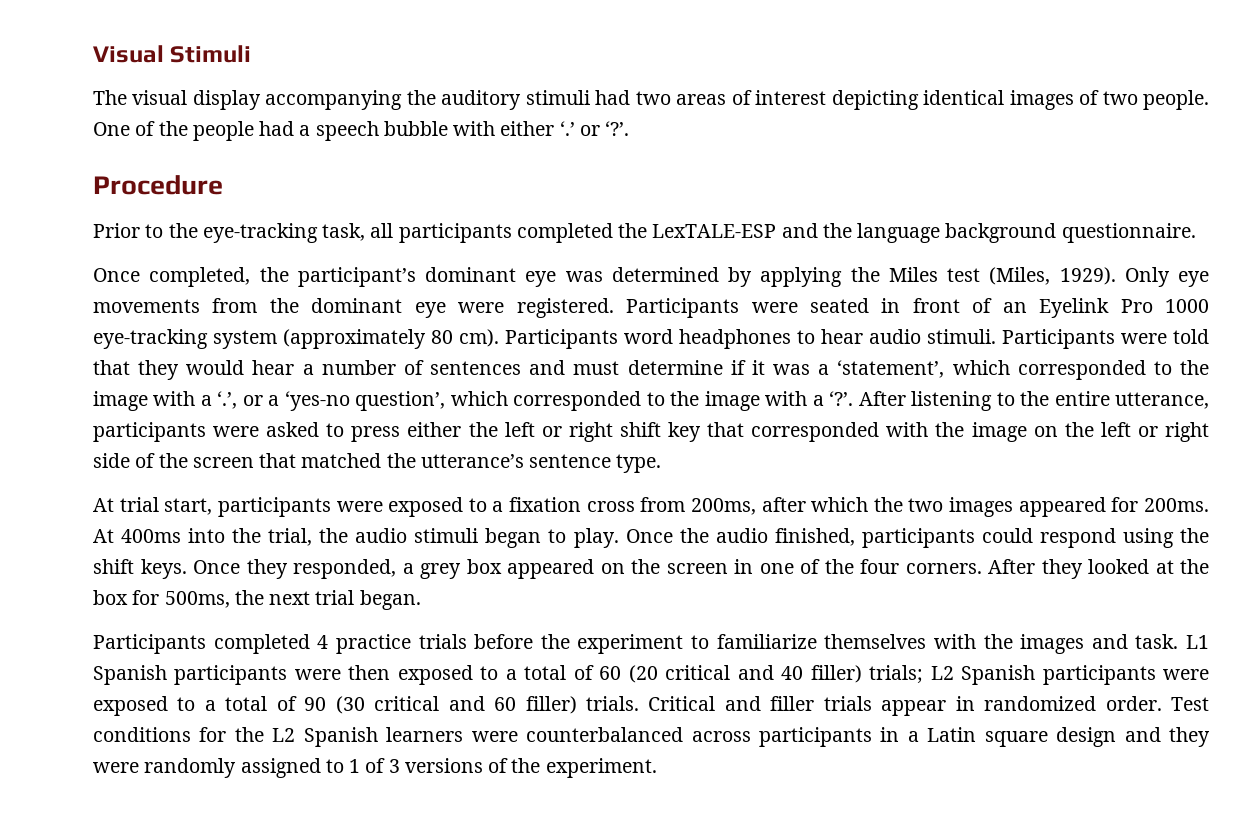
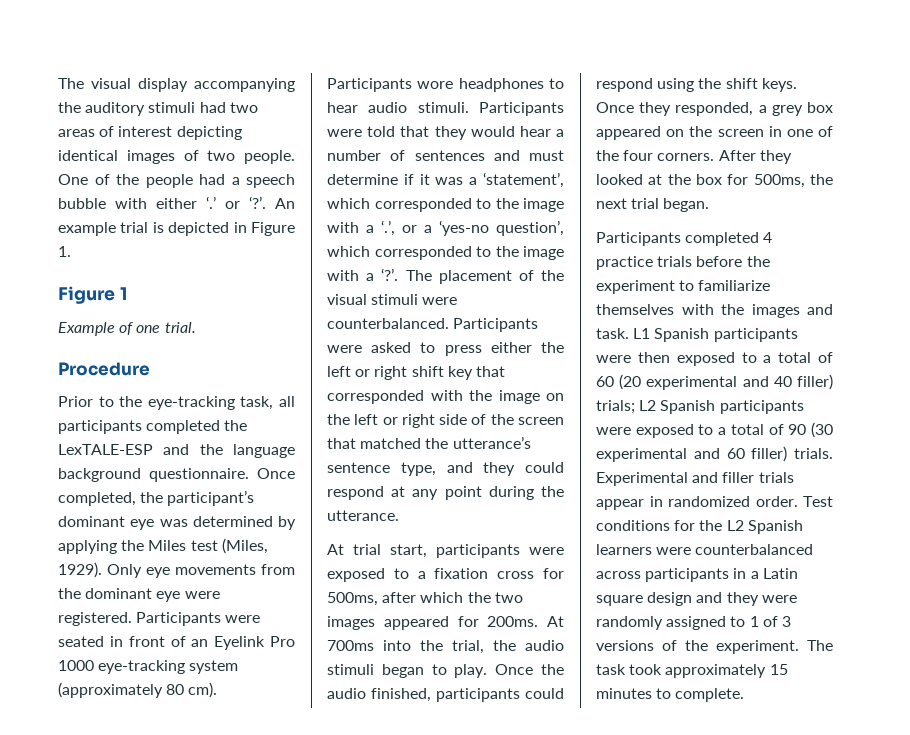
- Visual Stimuli
+ An example trial is depicted in Figure 1.
+ Figure 1
+ Example of one trial.
- Prior to the eye-tracking task, all participants completed the LexTALE-ESP and the language background questionnaire.
- Once completed, the participant’s dominant eye was determined by applying the Miles test (Miles, 1929).
+ Prior to the eye-tracking task, all participants completed the LexTALE-ESP and the language background questionnaire. Once completed, the participant’s dominant eye was determined by applying the Miles test (Miles, 1929).
- Participants word headphones to hear audio stimuli.
+ Participants wore headphones to hear audio stimuli.
- After listening to the entire utterance, participants were asked to press either the left or right shift key that corresponded with the image on the left or right side of the screen that matched the utterance’s sentence type.
+ The placement of the visual stimuli were counterbalanced. Participants were asked to press either the left or right shift key that corresponded with the image on the left or right side of the screen that matched the utterance’s sentence type, and they could respond at any point during the utterance.
- At trial start, participants were exposed to a fixation cross from 200ms, after which the two images appeared for 200ms.
+ At trial start, participants were exposed to a fixation cross for 500ms, after which the two images appeared for 200ms.
- At 400ms into the trial, the audio stimuli began to play.
+ At 700ms into the trial, the audio stimuli began to play.
- L1 Spanish participants were then exposed to a total of 60 (20 critical and 40 filler) trials; L2 Spanish participants were exposed to a total of 90 (30 critical and 60 filler) trials.
+ L1 Spanish participants were then exposed to a total of 60 (20 experimental and 40 filler) trials; L2 Spanish participants were exposed to a total of 90 (30 experimental and 60 filler) trials.
- Critical and filler trials appear in randomized order.
+ Experimental and filler trials appear in randomized order.
+ The task took approximately 15 minutes to complete.

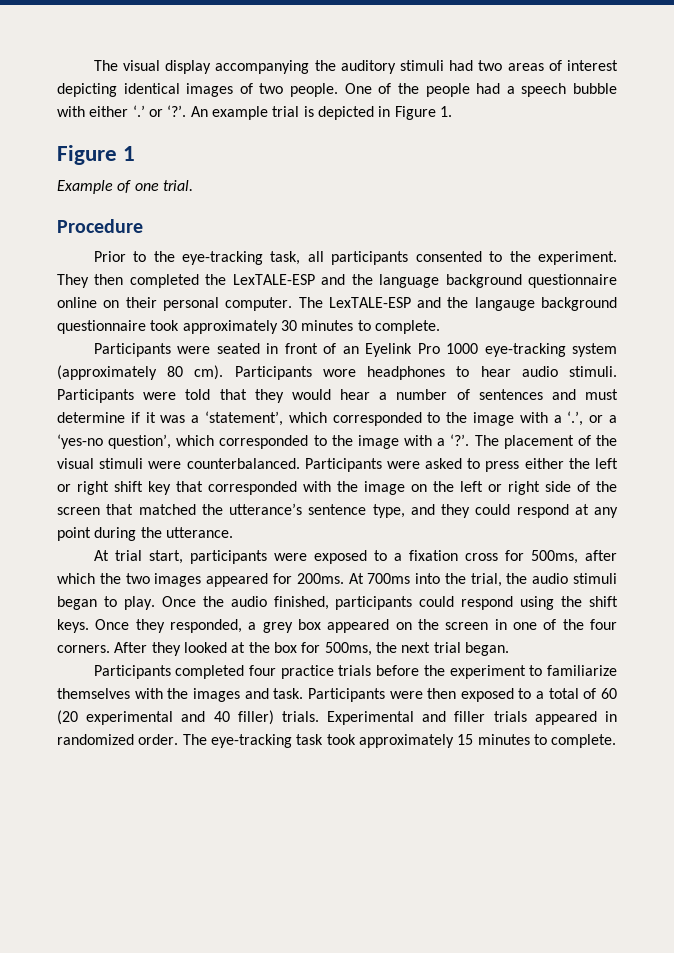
- Prior to the eye-tracking task, all participants completed the LexTALE-ESP and the language background questionnaire. Once completed, the participant’s dominant eye was determined by applying the Miles test (Miles, 1929). Only eye movements from the dominant eye were registered. Participants were seated in front of an Eyelink Pro 1000 eye-tracking system (approximately 80 cm).
+ Prior to the eye-tracking task, all participants consented to the experiment. They then completed the LexTALE-ESP and the language background questionnaire online on their personal computer. The LexTALE-ESP and the langauge background questionnaire took approximately 30 minutes to complete.
+ Participants were seated in front of an Eyelink Pro 1000 eye-tracking system (approximately 80 cm).
- Participants completed 4 practice trials before the experiment to familiarize themselves with the images and task.
+ Participants completed four practice trials before the experiment to familiarize themselves with the images and task.
- L1 Spanish participants were then exposed to a total of 60 (20 experimental and 40 filler) trials; L2 Spanish participants were exposed to a total of 90 (30 experimental and 60 filler) trials.
+ Participants were then exposed to a total of 60 (20 experimental and 40 filler) trials.
- Experimental and filler trials appear in randomized order.
+ Experimental and filler trials appeared in randomized order.
- Test conditions for the L2 Spanish learners were counterbalanced across participants in a Latin square design and they were randomly assigned to 1 of 3 versions of the experiment. The task took approximately 15 minutes to complete.
+ The eye-tracking task took approximately 15 minutes to complete.

